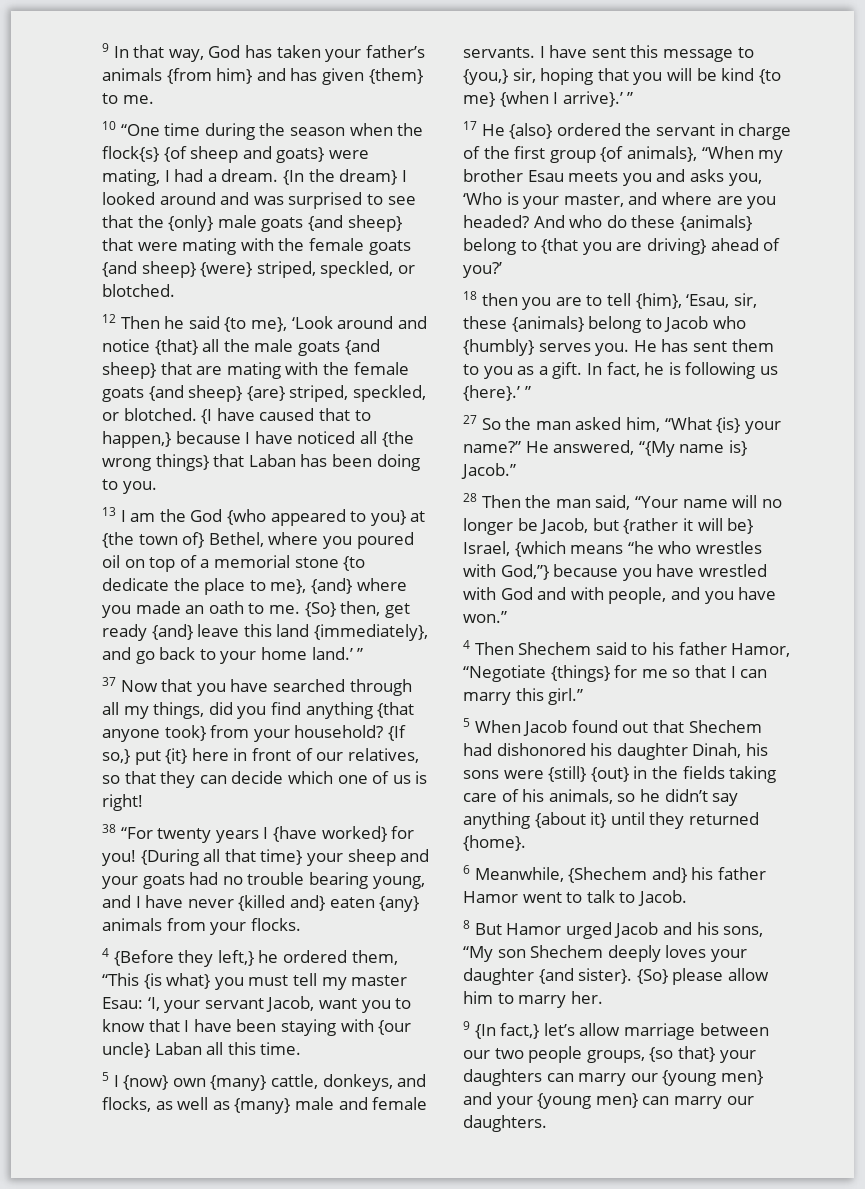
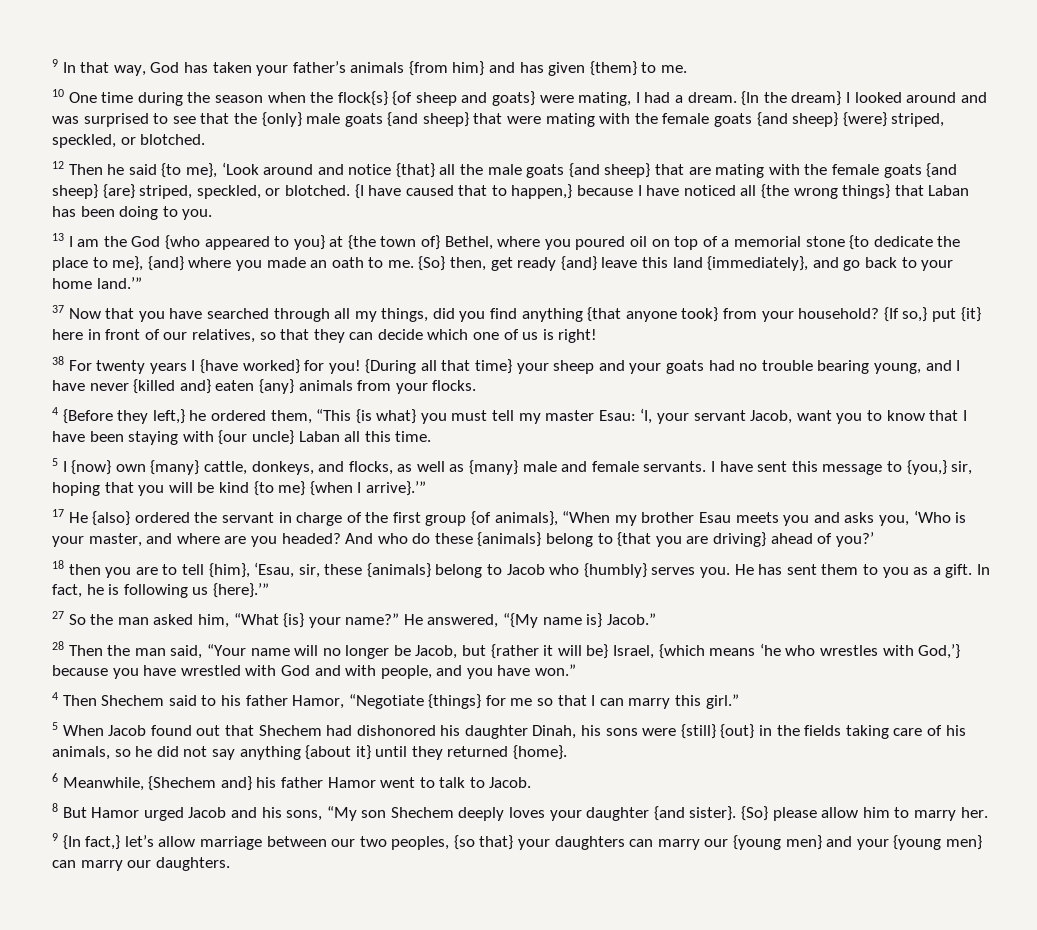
- 10 “One time during the season when the flock{s} {of sheep and goats} were mating, I had a dream.
+ 10 One time during the season when the flock{s} {of sheep and goats} were mating, I had a dream.
- {So} then, get ready {and} leave this land {immediately}, and go back to your home land.’ ”
+ {So} then, get ready {and} leave this land {immediately}, and go back to your home land.’”
- 38 “For twenty years I {have worked} for you!
+ 38 For twenty years I {have worked} for you!
- I have sent this message to {you,} sir, hoping that you will be kind {to me} {when I arrive}.’ ”
+ I have sent this message to {you,} sir, hoping that you will be kind {to me} {when I arrive}.’”
- In fact, he is following us {here}.’ ”
+ In fact, he is following us {here}.’”
- 28 Then the man said, “Your name will no longer be Jacob, but {rather it will be} Israel, {which means “he who wrestles with God,”} because you have wrestled with God and with people, and you have won.”
+ 28 Then the man said, “Your name will no longer be Jacob, but {rather it will be} Israel, {which means ‘he who wrestles with God,’} because you have wrestled with God and with people, and you have won.”
- 5 When Jacob found out that Shechem had dishonored his daughter Dinah, his sons were {still} {out} in the fields taking care of his animals, so he didn’t say anything {about it} until they returned {home}.
+ 5 When Jacob found out that Shechem had dishonored his daughter Dinah, his sons were {still} {out} in the fields taking care of his animals, so he did not say anything {about it} until they returned {home}.
- 9 {In fact,} let’s allow marriage between our two people groups, {so that} your daughters can marry our {young men} and your {young men} can marry our daughters.
+ 9 {In fact,} let’s allow marriage between our two peoples, {so that} your daughters can marry our {young men} and your {young men} can marry our daughters.

